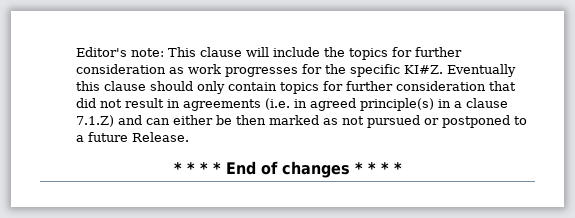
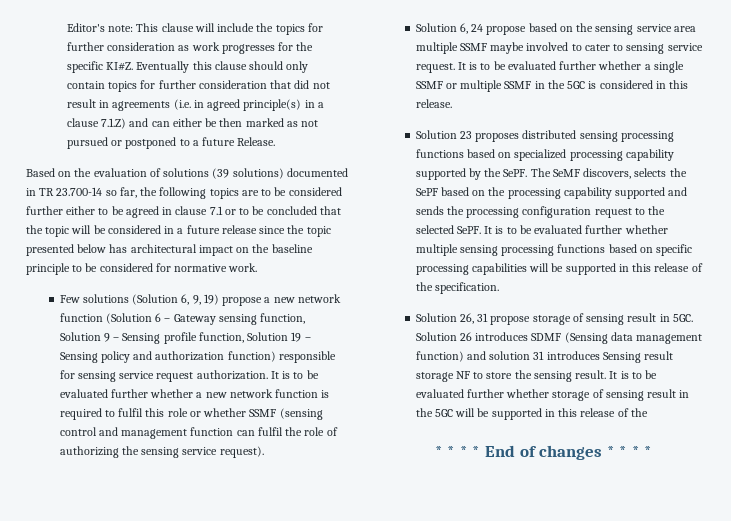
+ Based on the evaluation of solutions (39 solutions) documented in TR 23.700-14 so far, the following topics are to be considered further either to be agreed in clause 7.1 or to be concluded that the topic will be considered in a future release since the topic presented below has architectural impact on the baseline principle to be considered for normative work.
+ Few solutions (Solution 6, 9, 19) propose a new network function (Solution 6 – Gateway sensing function, Solution 9 – Sensing profile function, Solution 19 – Sensing policy and authorization function) responsible for sensing service request authorization. It is to be evaluated further whether a new network function is required to fulfil this role or whether SSMF (sensing control and management function can fulfil the role of authorizing the sensing service request).
+ Solution 6, 24 propose based on the sensing service area multiple SSMF maybe involved to cater to sensing service request. It is to be evaluated further whether a single SSMF or multiple SSMF in the 5GC is considered in this release.
+ Solution 23 proposes distributed sensing processing functions based on specialized processing capability supported by the SePF. The SeMF discovers, selects the SePF based on the processing capability supported and sends the processing configuration request to the selected SePF. It is to be evaluated further whether multiple sensing processing functions based on specific processing capabilities will be supported in this release of the specification.
+ Solution 26, 31 propose storage of sensing result in 5GC. Solution 26 introduces SDMF (Sensing data management function) and solution 31 introduces Sensing result storage NF to store the sensing result. It is to be evaluated further whether storage of sensing result in the 5GC will be supported in this release of the

